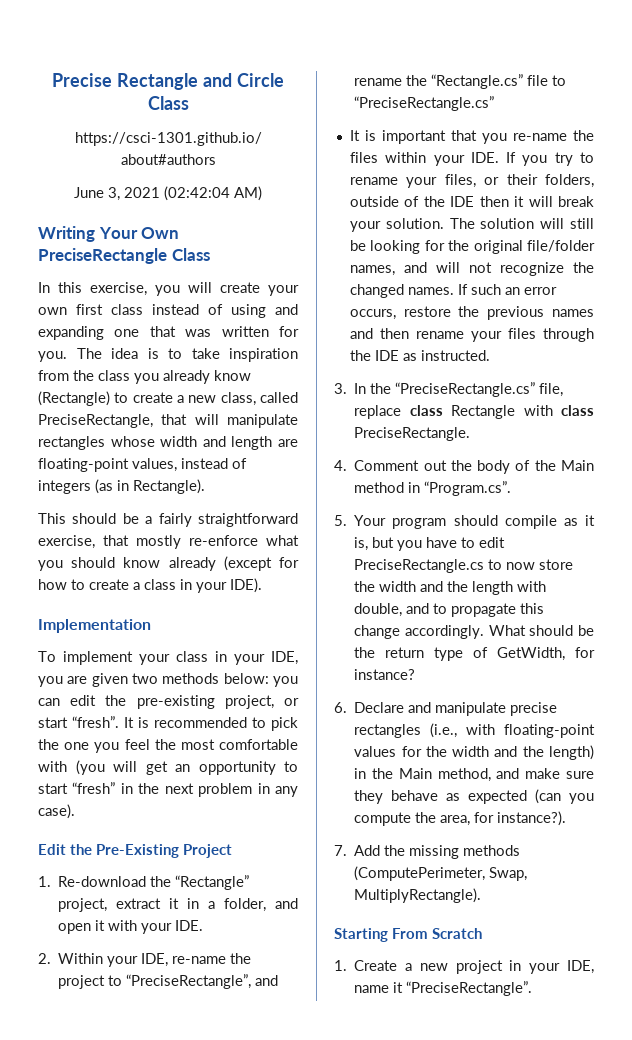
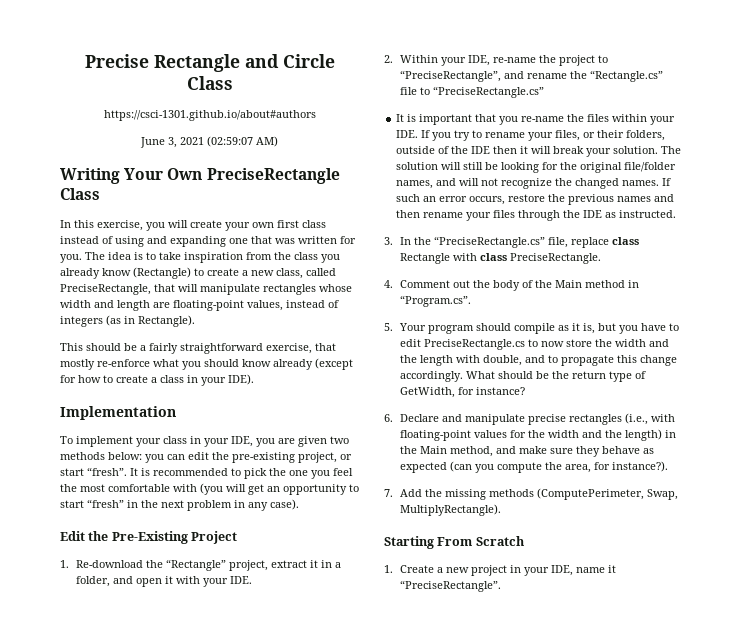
- June 3, 2021 (02:42:04 AM)
+ June 3, 2021 (02:59:07 AM)

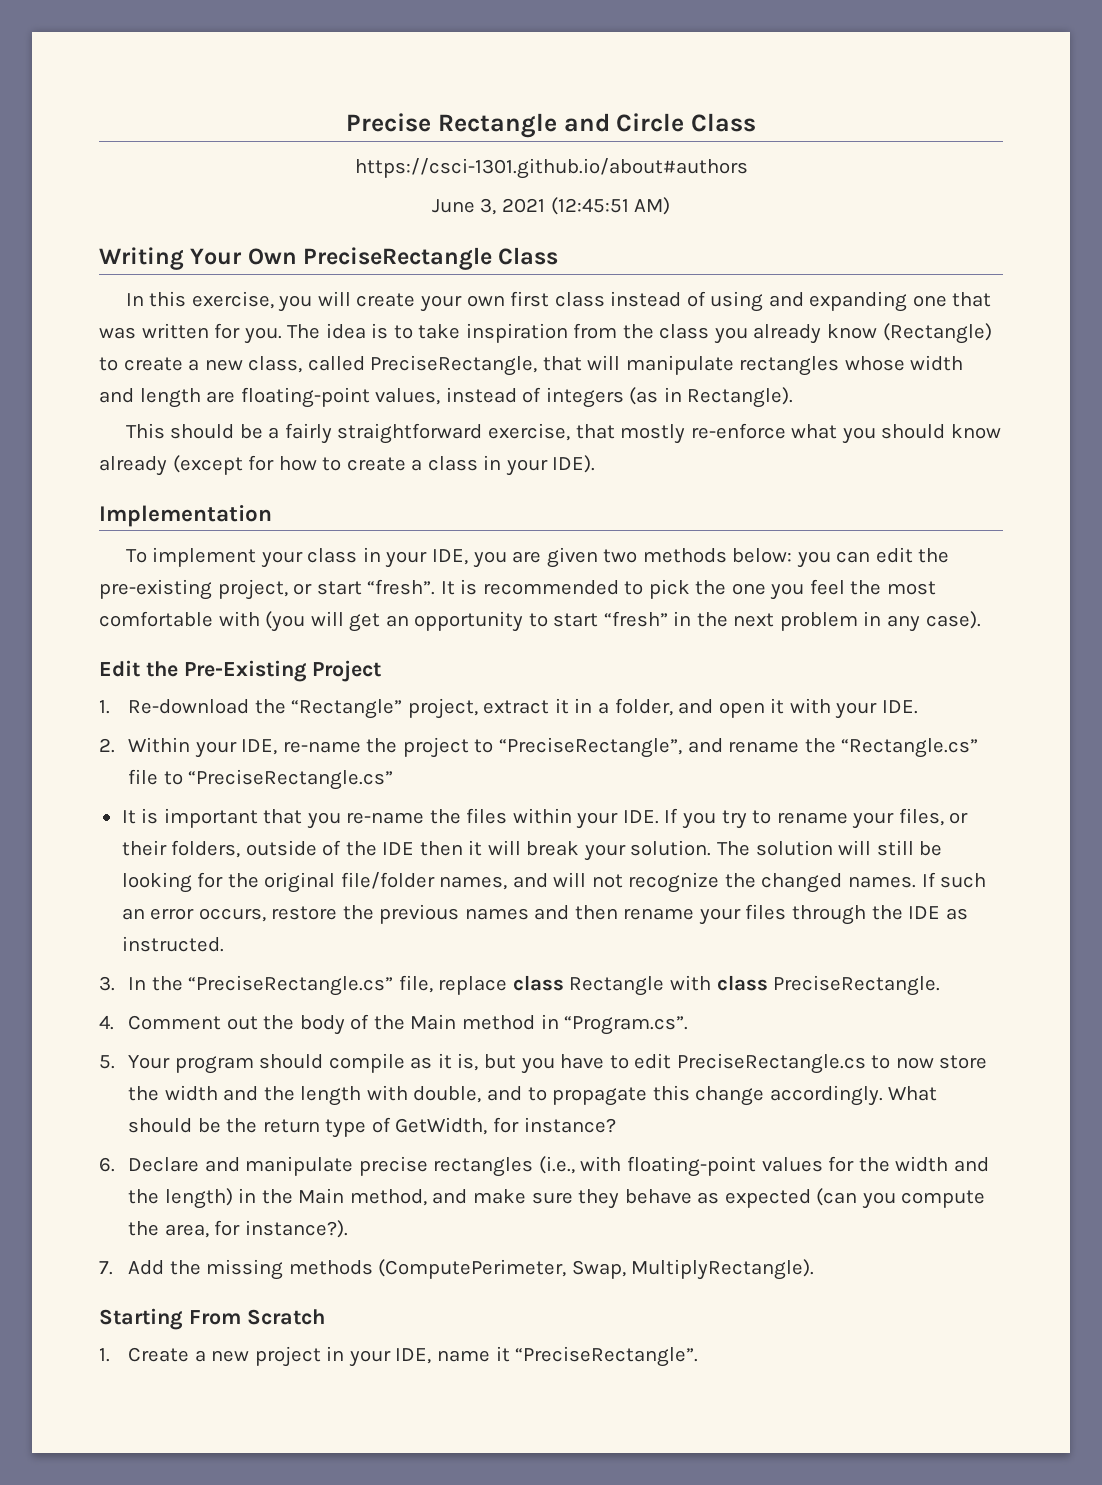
- June 3, 2021 (02:59:07 AM)
+ June 3, 2021 (12:45:51 AM)

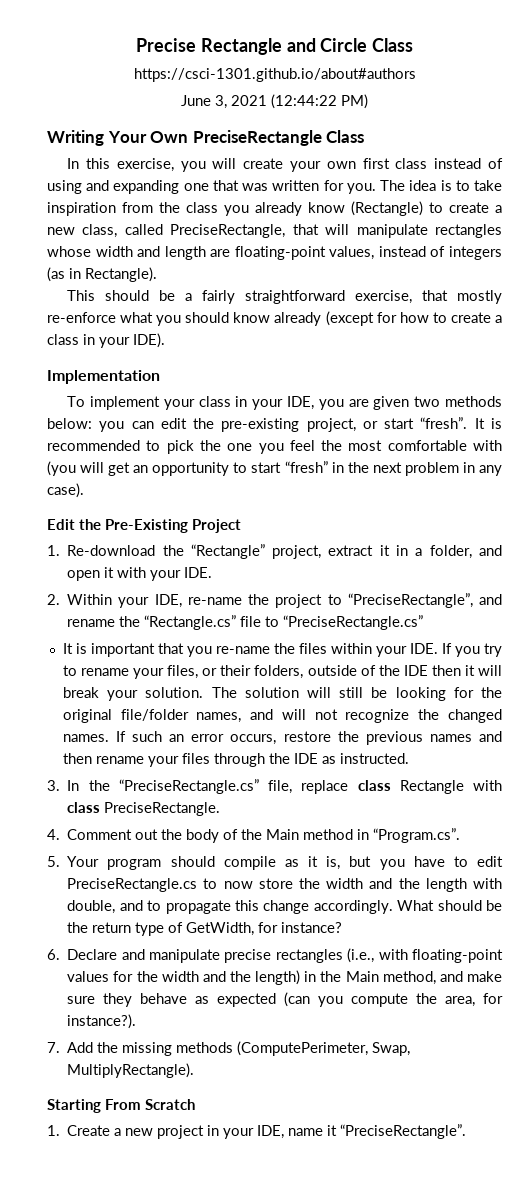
- June 3, 2021 (12:45:51 AM)
+ June 3, 2021 (12:44:22 PM)

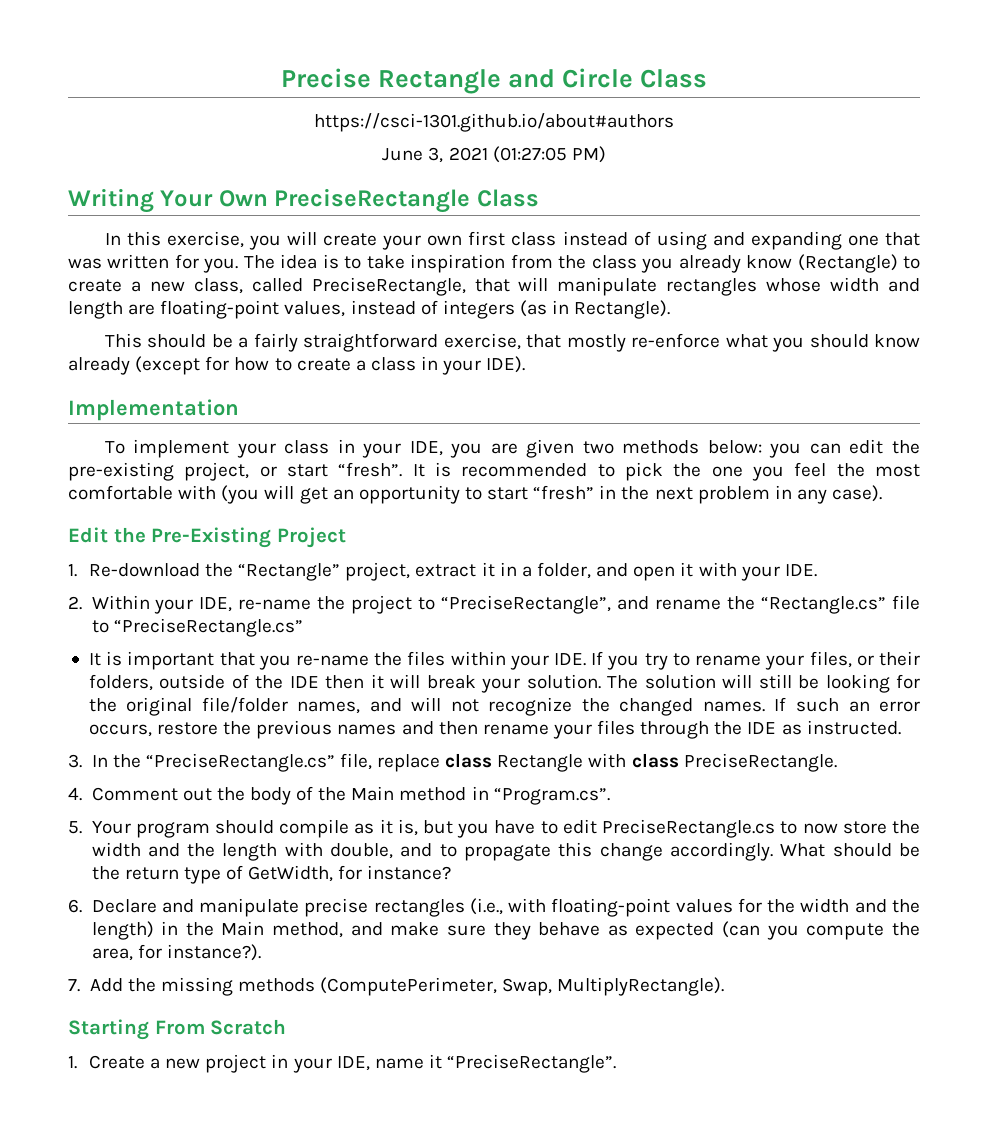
- June 3, 2021 (12:44:22 PM)
+ June 3, 2021 (01:27:05 PM)

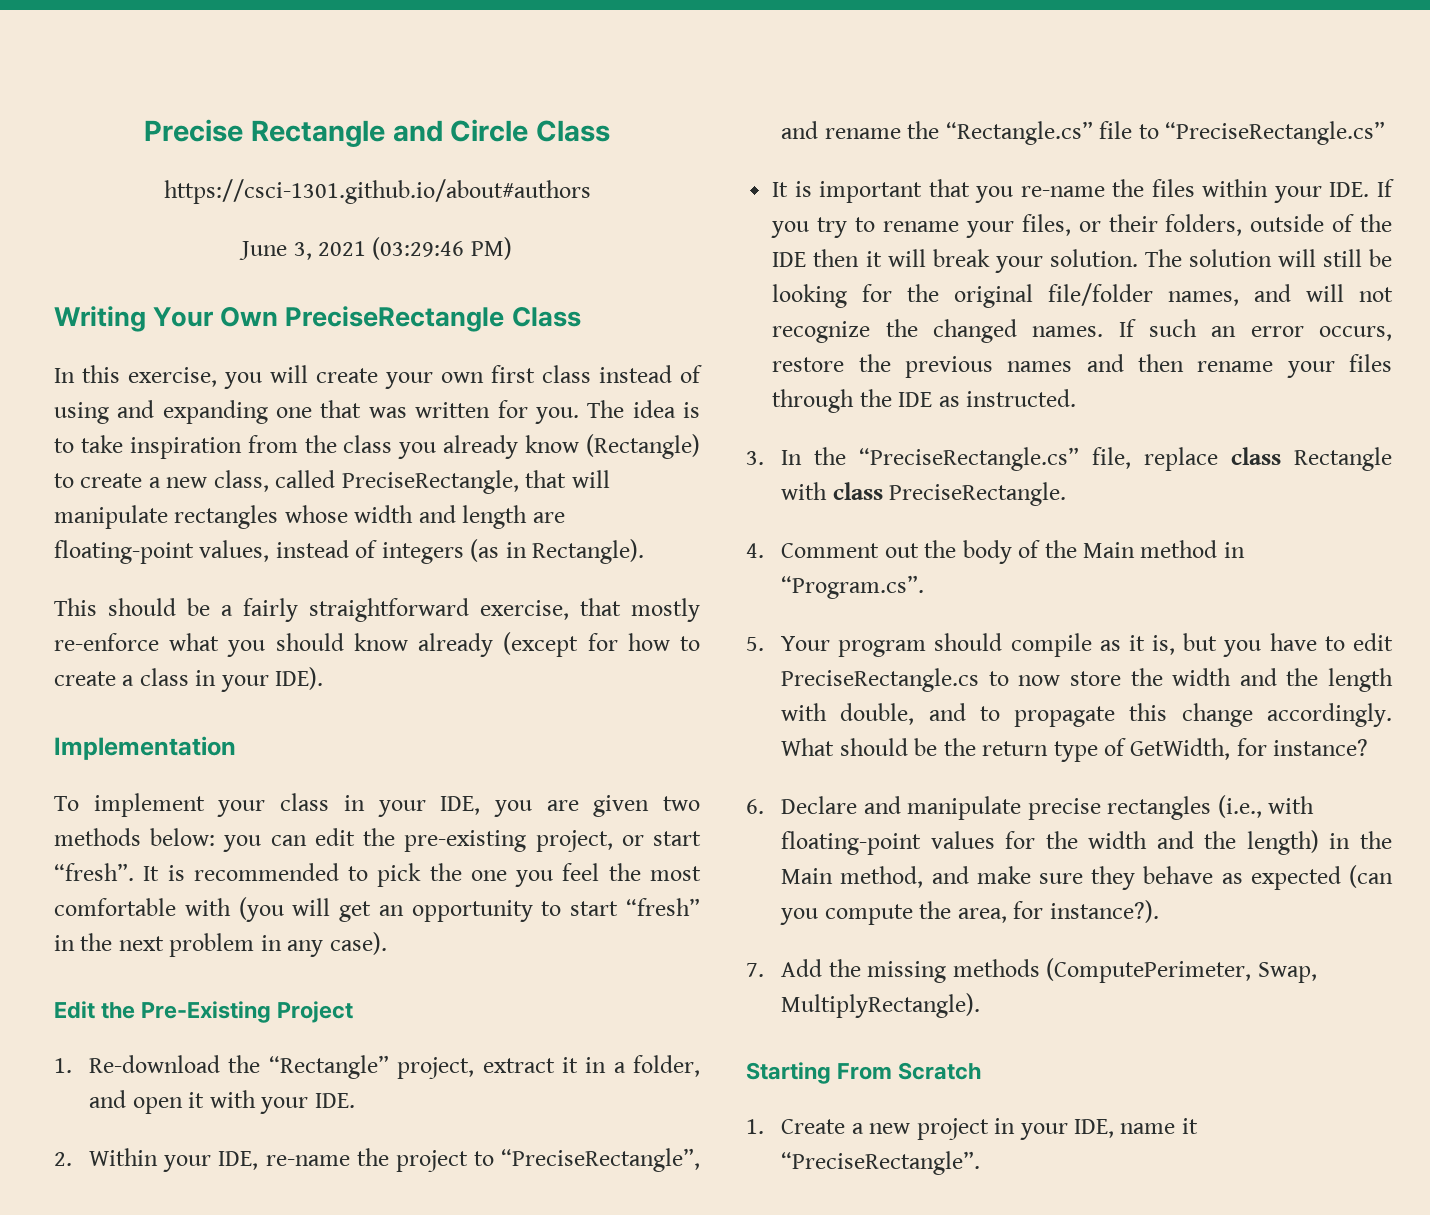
- June 3, 2021 (01:27:05 PM)
+ June 3, 2021 (03:29:46 PM)

